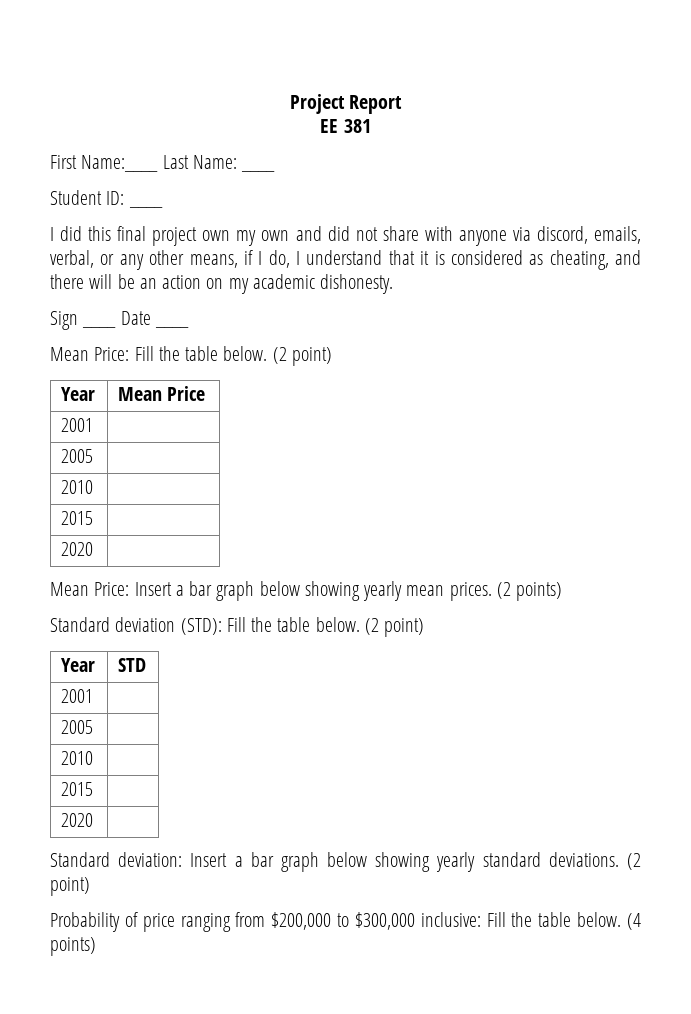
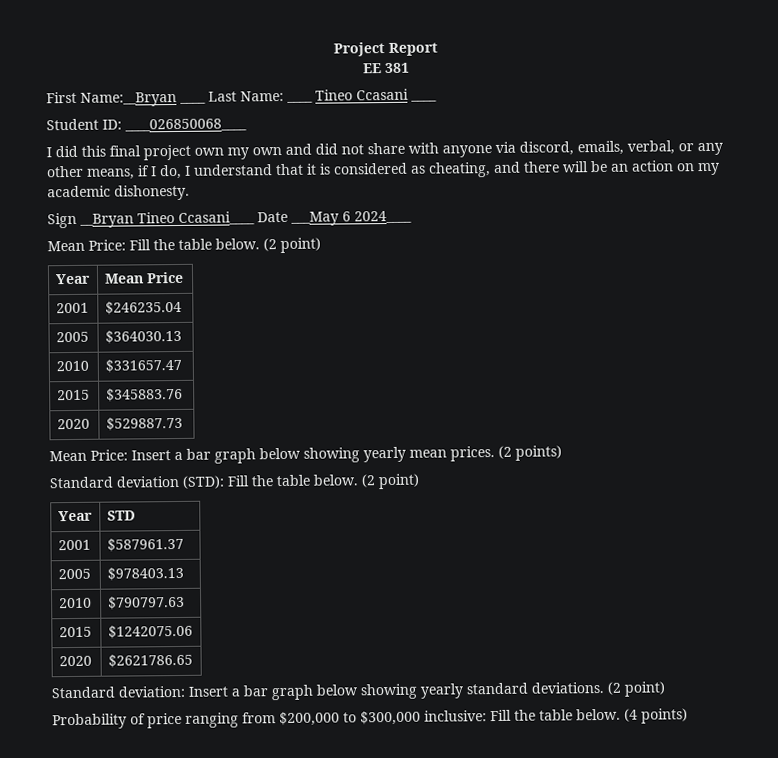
- First Name:____ Last Name: ____
+ First Name:__Bryan ____ Last Name: ____ Tineo Ccasani ____
- Student ID: ____
+ Student ID: ____026850068____
- Sign ____ Date ____
+ Sign __Bryan Tineo Ccasani____ Date ___May 6 2024____
  Year | Mean Price
- 2001 |
- 2005 |
- 2010 |
- 2015 |
- 2020 |
+ 2001 | $246235.04
+ 2005 | $364030.13
+ 2010 | $331657.47
+ 2015 | $345883.76
+ 2020 | $529887.73
  Year | STD
- 2001 |
- 2005 |
- 2010 |
- 2015 |
- 2020 |
+ 2001 | $587961.37
+ 2005 | $978403.13
+ 2010 | $790797.63
+ 2015 | $1242075.06
+ 2020 | $2621786.65

